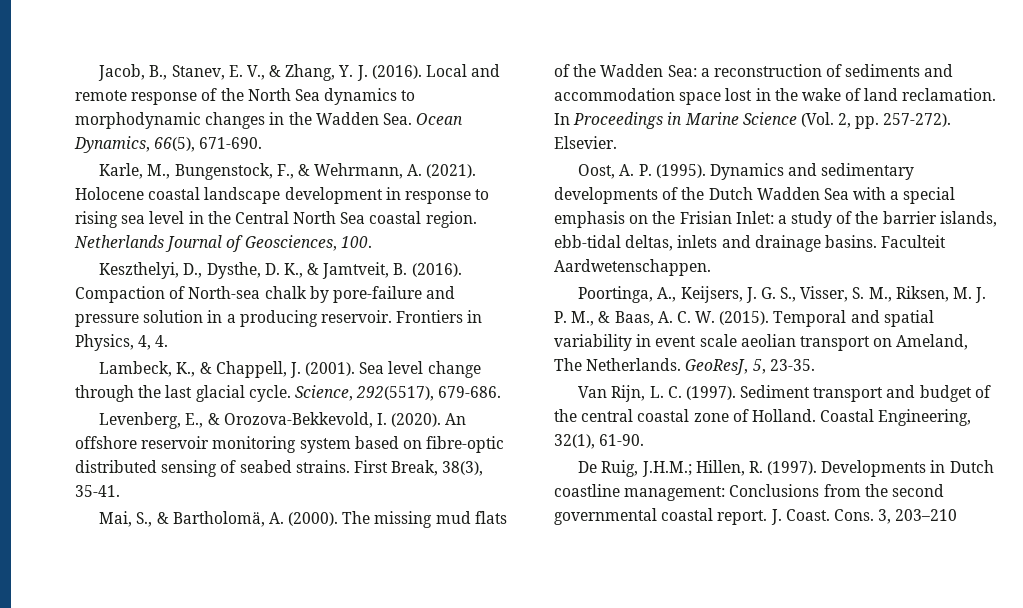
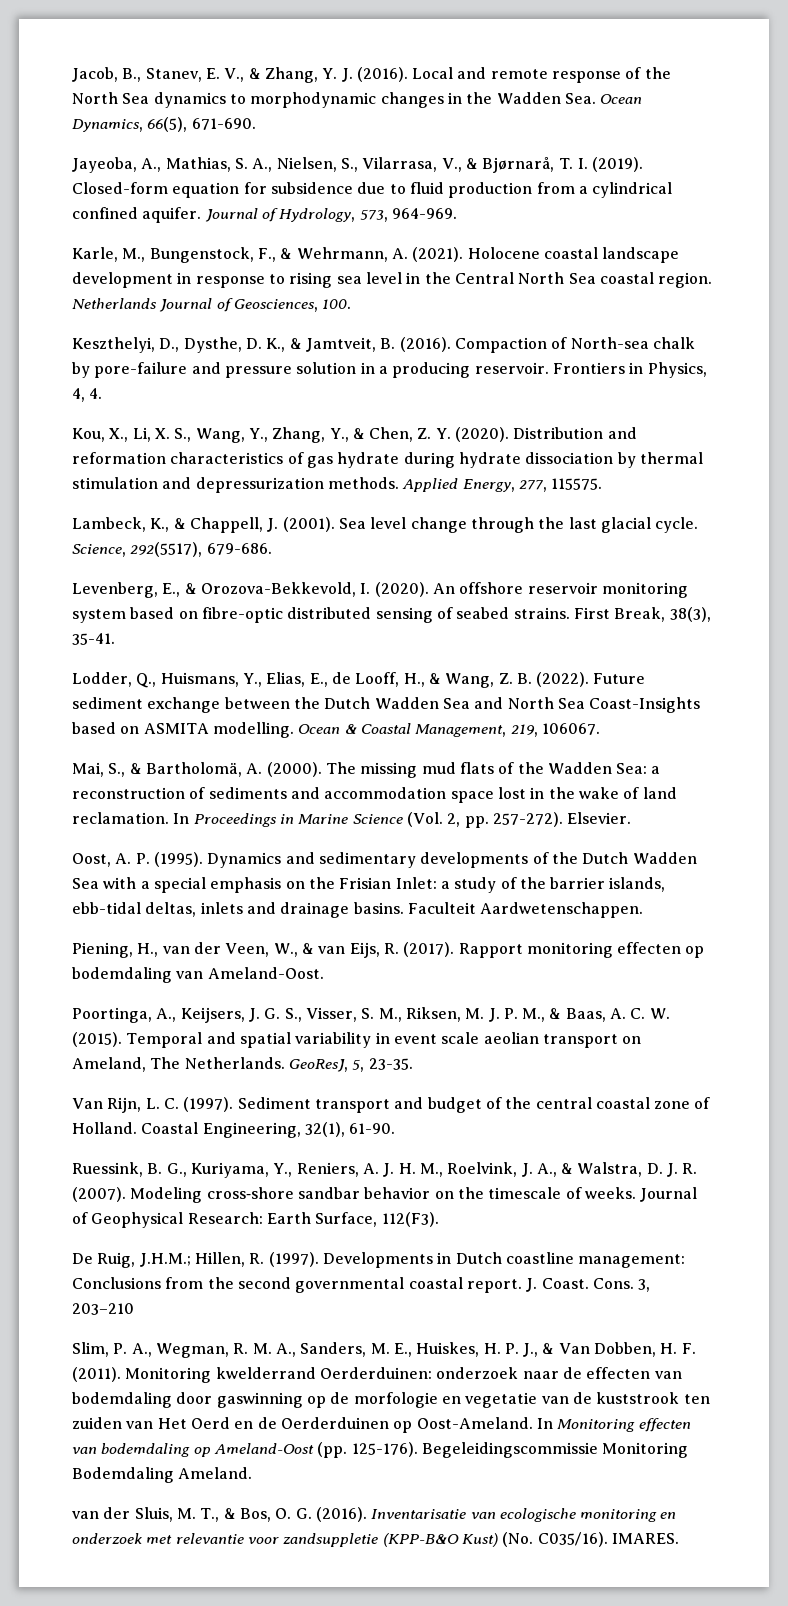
+ Jayeoba, A., Mathias, S. A., Nielsen, S., Vilarrasa, V., & Bjørnarå, T. I. (2019). Closed-form equation for subsidence due to fluid production from a cylindrical confined aquifer. Journal of Hydrology, 573, 964-969.
+ Kou, X., Li, X. S., Wang, Y., Zhang, Y., & Chen, Z. Y. (2020). Distribution and reformation characteristics of gas hydrate during hydrate dissociation by thermal stimulation and depressurization methods. Applied Energy, 277, 115575.
+ Lodder, Q., Huismans, Y., Elias, E., de Looff, H., & Wang, Z. B. (2022). Future sediment exchange between the Dutch Wadden Sea and North Sea Coast-Insights based on ASMITA modelling. Ocean & Coastal Management, 219, 106067.
+ Piening, H., van der Veen, W., & van Eijs, R. (2017). Rapport monitoring effecten op bodemdaling van Ameland-Oost.
+ Ruessink, B. G., Kuriyama, Y., Reniers, A. J. H. M., Roelvink, J. A., & Walstra, D. J. R. (2007). Modeling cross‐shore sandbar behavior on the timescale of weeks. Journal of Geophysical Research: Earth Surface, 112(F3).
+ Slim, P. A., Wegman, R. M. A., Sanders, M. E., Huiskes, H. P. J., & Van Dobben, H. F. (2011). Monitoring kwelderrand Oerderduinen: onderzoek naar de effecten van bodemdaling door gaswinning op de morfologie en vegetatie van de kuststrook ten zuiden van Het Oerd en de Oerderduinen op Oost-Ameland. In Monitoring effecten van bodemdaling op Ameland-Oost (pp. 125-176). Begeleidingscommissie Monitoring Bodemdaling Ameland.
+ van der Sluis, M. T., & Bos, O. G. (2016). Inventarisatie van ecologische monitoring en onderzoek met relevantie voor zandsuppletie (KPP-B&O Kust) (No. C035/16). IMARES.

